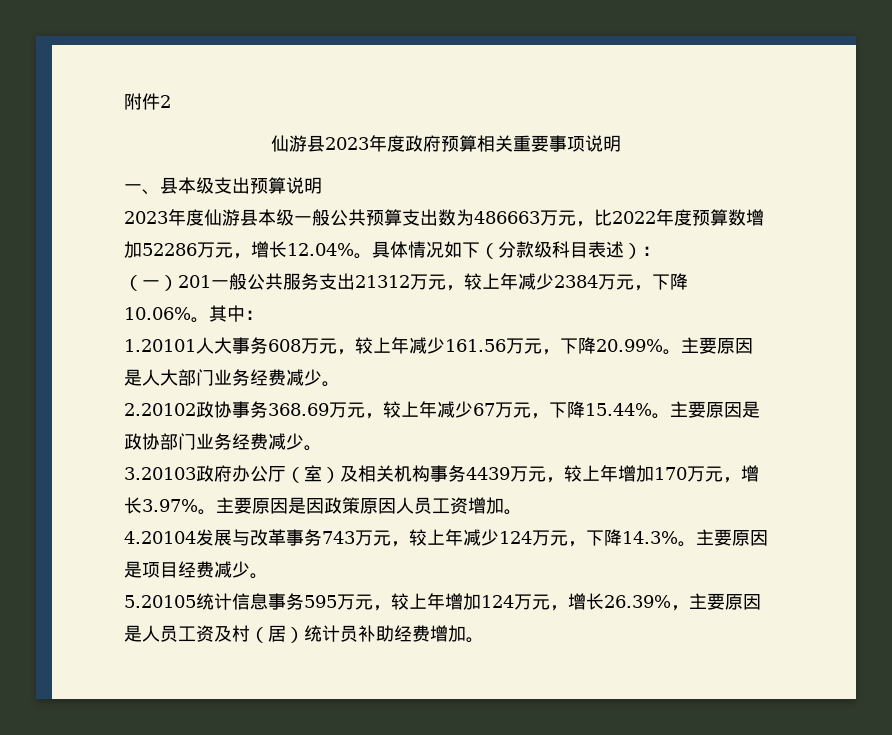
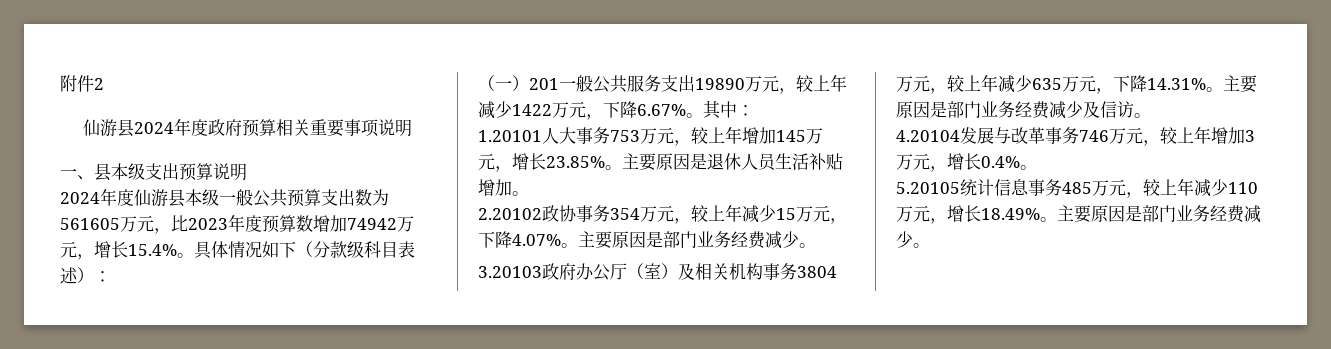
- 仙游县2023年度政府预算相关重要事项说明
+ 仙游县2024年度政府预算相关重要事项说明
- 2023年度仙游县本级一般公共预算支出数为486663万元，比2022年度预算数增加52286万元，增长12.04%。
+ 2024年度仙游县本级一般公共预算支出数为561605万元，比2023年度预算数增加74942万元，增长15.4%。
- （一）201一般公共服务支出21312万元，较上年减少2384万元，下降10.06%。
+ （一）201一般公共服务支出19890万元，较上年减少1422万元，下降6.67%。
- 1.20101人大事务608万元，较上年减少161.56万元，下降20.99%。主要原因是人大部门业务经费减少。
- 2.20102政协事务368.69万元，较上年减少67万元，下降15.44%。主要原因是政协部门业务经费减少。
+ 1.20101人大事务753万元，较上年增加145万元，增长23.85%。主要原因是退休人员生活补贴增加。
+ 2.20102政协事务354万元，较上年减少15万元，下降4.07%。主要原因是部门业务经费减少。
- 3.20103政府办公厅（室）及相关机构事务4439万元，较上年增加170万元，增长3.97%。主要原因是因政策原因人员工资增加。
+ 3.20103政府办公厅（室）及相关机构事务3804万元，较上年减少635万元，下降14.31%。主要原因是部门业务经费减少及信访。
- 4.20104发展与改革事务743万元，较上年减少124万元，下降14.3%。主要原因是项目经费减少。
+ 4.20104发展与改革事务746万元，较上年增加3万元，增长0.4%。
- 5.20105统计信息事务595万元，较上年增加124万元，增长26.39%，主要原因是人员工资及村（居）统计员补助经费增加。
+ 5.20105统计信息事务485万元，较上年减少110万元，增长18.49%。主要原因是部门业务经费减少。

